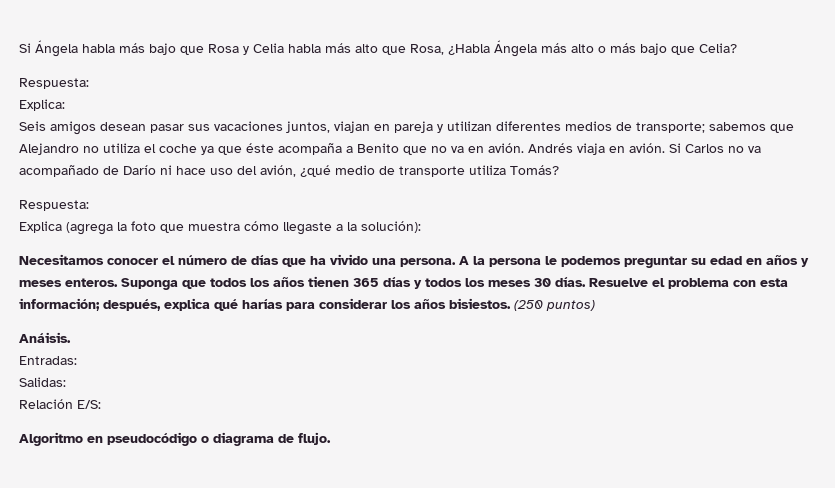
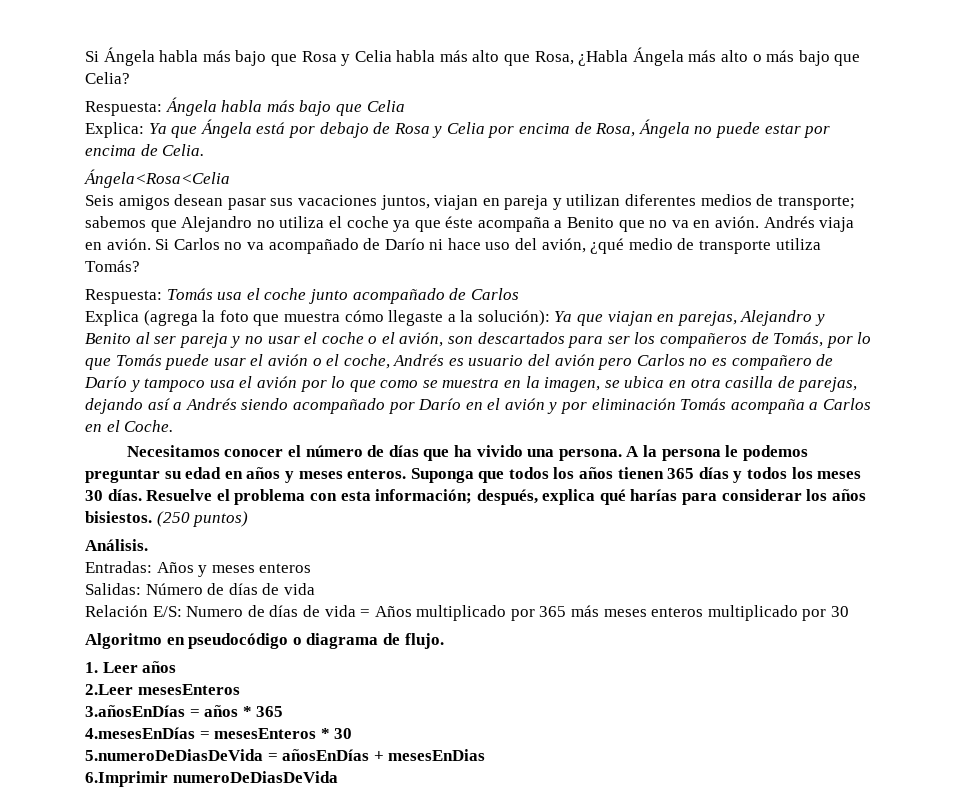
  Si Ángela habla más bajo que Rosa y Celia habla más alto que Rosa, ¿Habla Ángela más alto o más bajo que Celia?
- Respuesta:
- Explica:
+ Respuesta: Ángela habla más bajo que Celia
+ Explica: Ya que Ángela está por debajo de Rosa y Celia por encima de Rosa, Ángela no puede estar por encima de Celia.
+ Ángela<Rosa<Celia
  Si Carlos no va acompañado de Darío ni hace uso del avión, ¿qué medio de transporte utiliza Tomás?
- Respuesta:
+ Respuesta: Tomás usa el coche junto acompañado de Carlos
- Explica (agrega la foto que muestra cómo llegaste a la solución):
+ Explica (agrega la foto que muestra cómo llegaste a la solución): Ya que viajan en parejas, Alejandro y Benito al ser pareja y no usar el coche o el avión, son descartados para ser los compañeros de Tomás, por lo que Tomás puede usar el avión o el coche, Andrés es usuario del avión pero Carlos no es compañero de Darío y tampoco usa el avión por lo que como se muestra en la imagen, se ubica en otra casilla de parejas, dejando así a Andrés siendo acompañado por Darío en el avión y por eliminación Tomás acompaña a Carlos en el Coche.
- Anáisis.
+ Análisis.
- Entradas:
- Salidas:
- Relación E/S:
+ Entradas: Años y meses enteros
+ Salidas: Número de días de vida
+ Relación E/S: Numero de días de vida = Años multiplicado por 365 más meses enteros multiplicado por 30
+ 1. Leer años
+ 2.Leer mesesEnteros
+ 3.añosEnDías = años * 365
+ 4.mesesEnDías = mesesEnteros * 30
+ 5.numeroDeDiasDeVida = añosEnDías + mesesEnDias
+ 6.Imprimir numeroDeDiasDeVida

